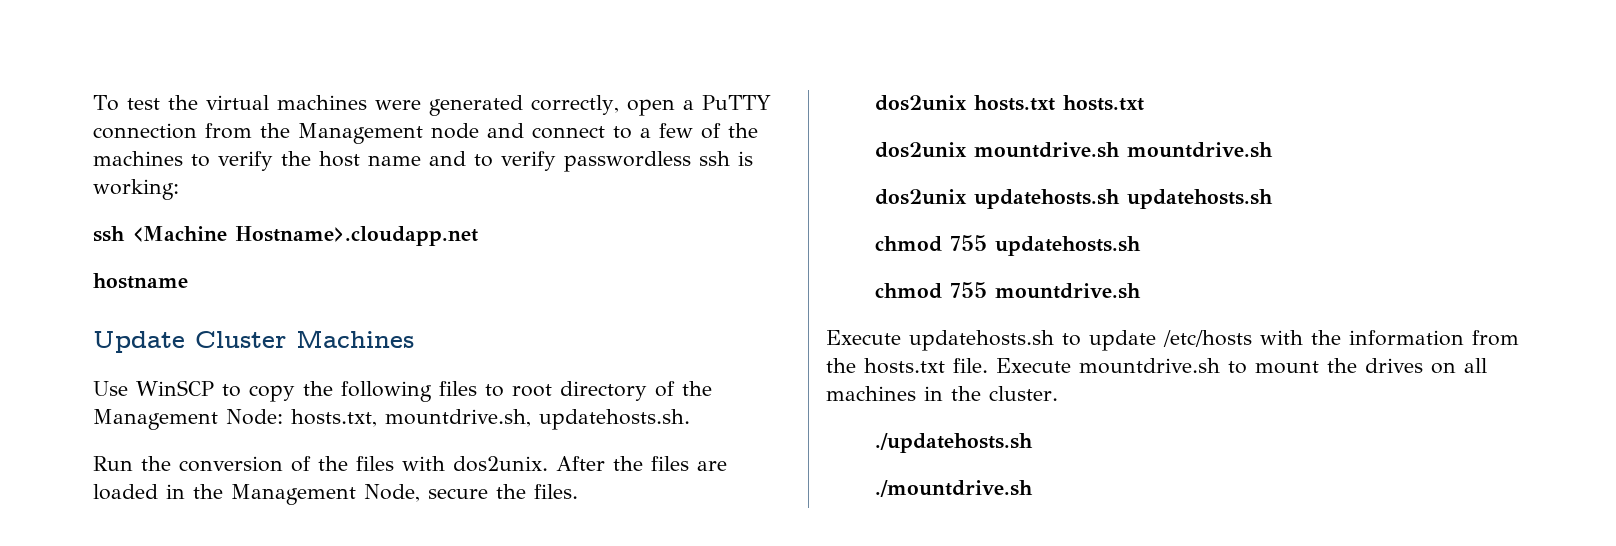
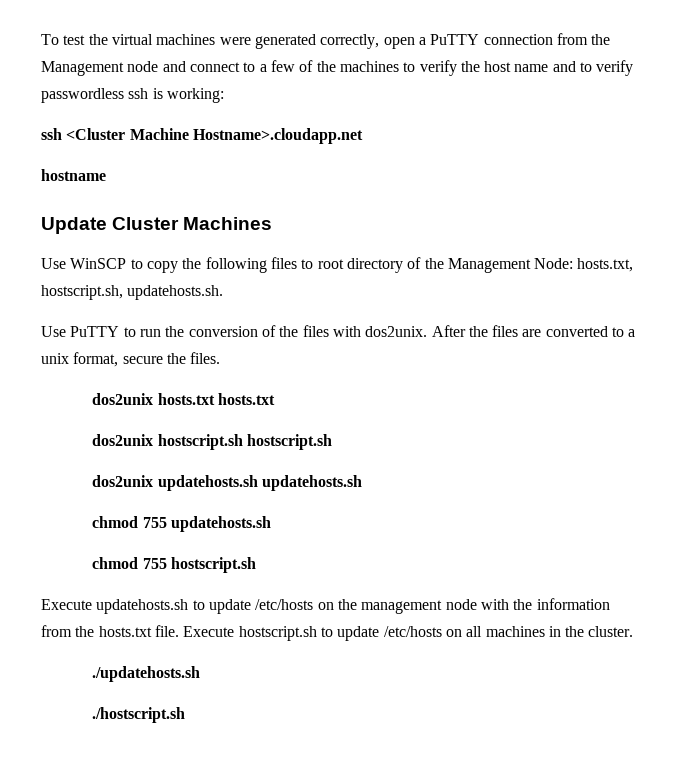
- ssh <Machine Hostname>.cloudapp.net
+ ssh <Cluster Machine Hostname>.cloudapp.net
- Use WinSCP to copy the following files to root directory of the Management Node: hosts.txt, mountdrive.sh, updatehosts.sh.
+ Use WinSCP to copy the following files to root directory of the Management Node: hosts.txt, hostscript.sh, updatehosts.sh.
- Run the conversion of the files with dos2unix.
+ Use PuTTY to run the conversion of the files with dos2unix.
- After the files are loaded in the Management Node, secure the files.
+ After the files are converted to a unix format, secure the files.
- dos2unix mountdrive.sh mountdrive.sh
+ dos2unix hostscript.sh hostscript.sh
- chmod 755 mountdrive.sh
+ chmod 755 hostscript.sh
- Execute updatehosts.sh to update /etc/hosts with the information from the hosts.txt file.
+ Execute updatehosts.sh to update /etc/hosts on the management node with the information from the hosts.txt file.
- Execute mountdrive.sh to mount the drives on all machines in the cluster.
+ Execute hostscript.sh to update /etc/hosts on all machines in the cluster.
- ./mountdrive.sh
+ ./hostscript.sh

